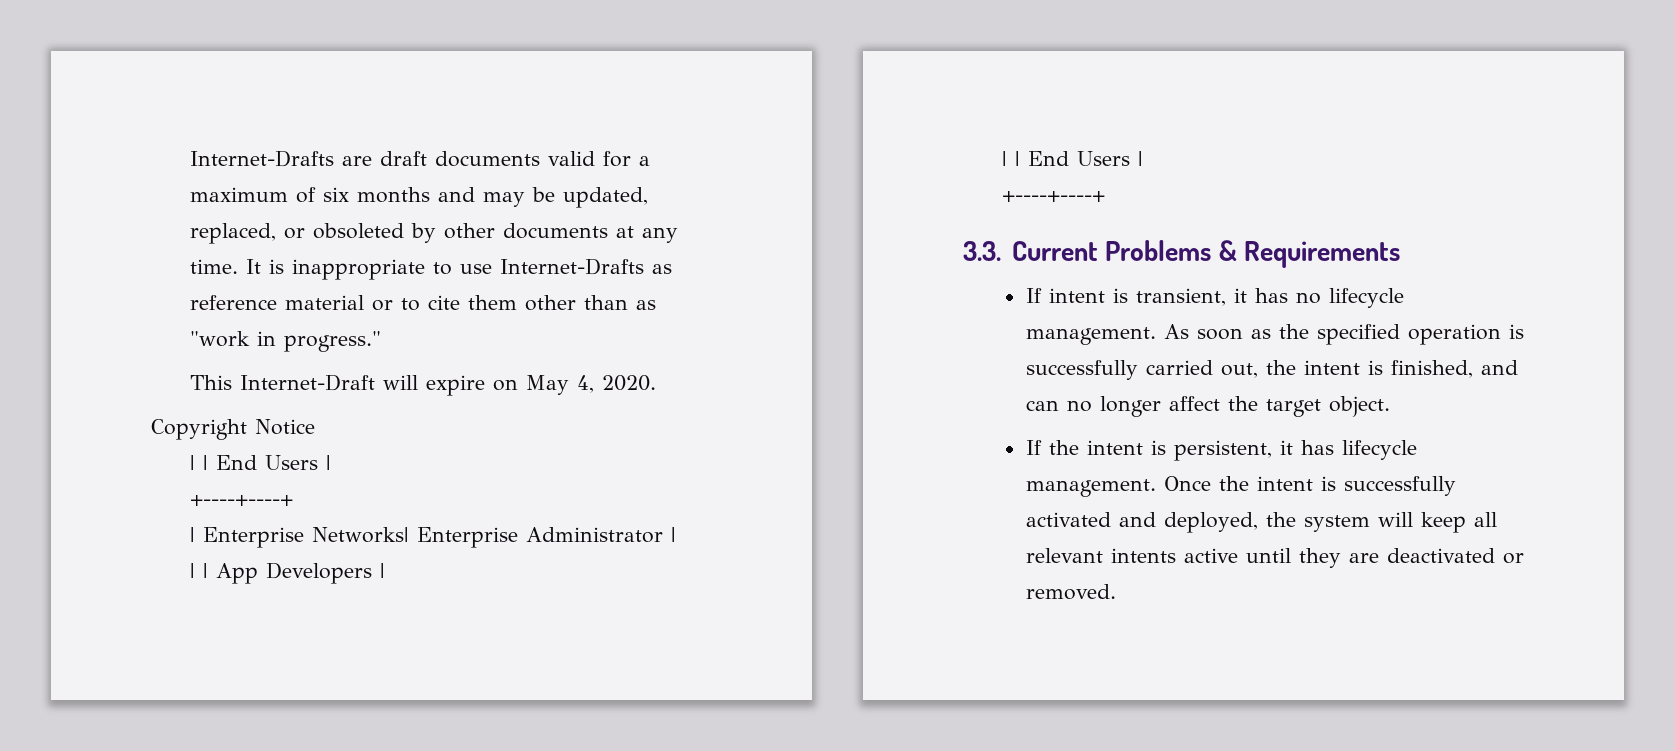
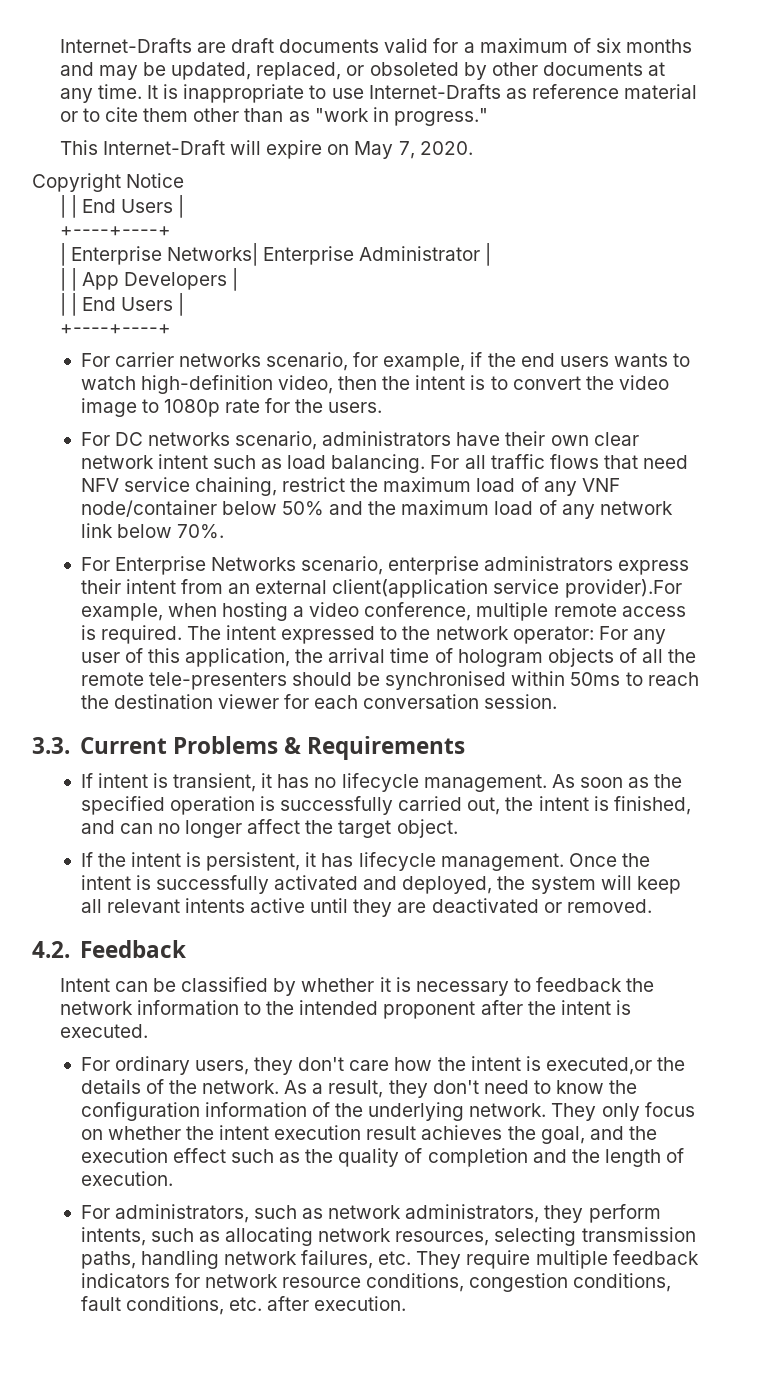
- This Internet-Draft will expire on May 4, 2020.
+ This Internet-Draft will expire on May 7, 2020.
+ For carrier networks scenario, for example, if the end users wants to watch high-definition video, then the intent is to convert the video image to 1080p rate for the users.
+ For DC networks scenario, administrators have their own clear network intent such as load balancing. For all traffic flows that need NFV service chaining, restrict the maximum load of any VNF node/container below 50% and the maximum load of any network link below 70%.
+ For Enterprise Networks scenario, enterprise administrators express their intent from an external client(application service provider).For example, when hosting a video conference, multiple remote access is required. The intent expressed to the network operator: For any user of this application, the arrival time of hologram objects of all the remote tele-presenters should be synchronised within 50ms to reach the destination viewer for each conversation session.
+ 4.2. Feedback
+ Intent can be classified by whether it is necessary to feedback the network information to the intended proponent after the intent is executed.
+ For ordinary users, they don't care how the intent is executed,or the details of the network. As a result, they don't need to know the configuration information of the underlying network. They only focus on whether the intent execution result achieves the goal, and the execution effect such as the quality of completion and the length of execution.
+ For administrators, such as network administrators, they perform intents, such as allocating network resources, selecting transmission paths, handling network failures, etc. They require multiple feedback indicators for network resource conditions, congestion conditions, fault conditions, etc. after execution.

